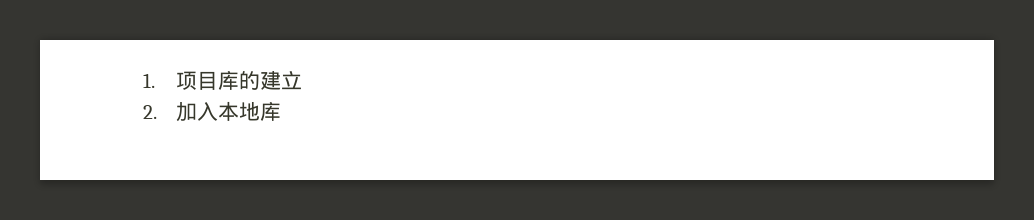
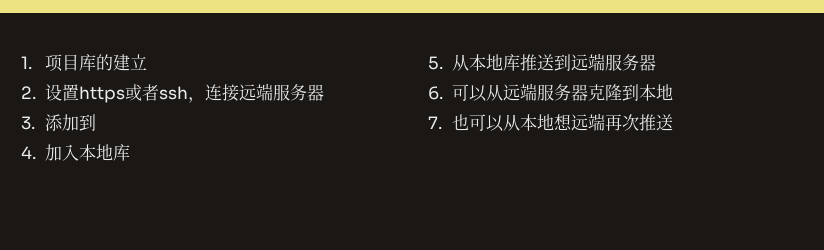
- 2.加入本地库
+ 2.设置https或者ssh，连接远端服务器
+ 3.添加到
+ 4.加入本地库
+ 5.从本地库推送到远端服务器
+ 6.可以从远端服务器克隆到本地
+ 7.也可以从本地想远端再次推送

